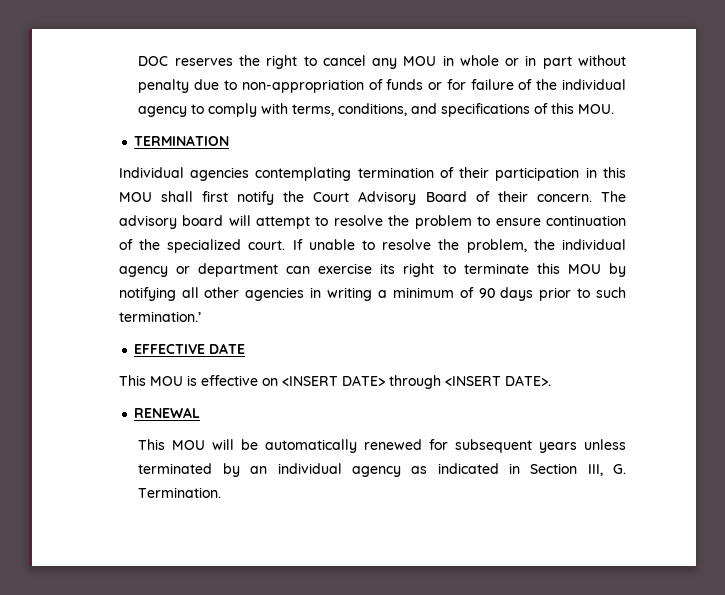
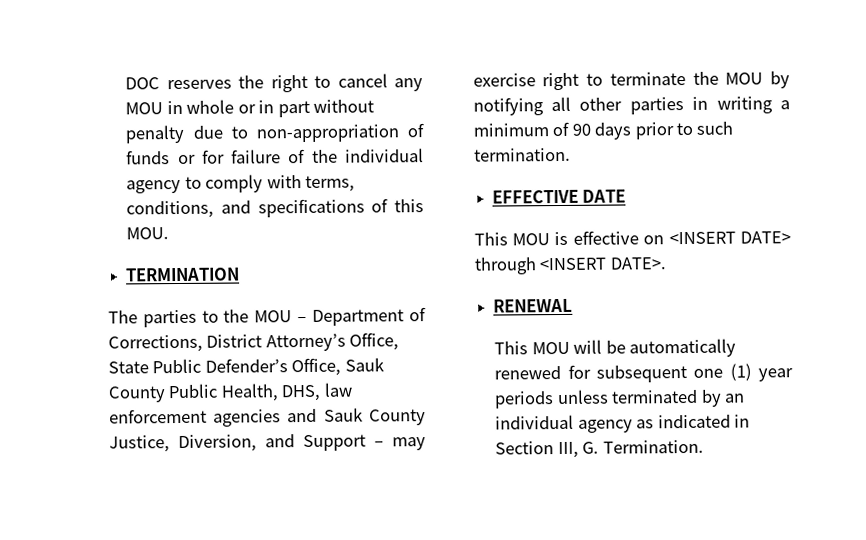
- Individual agencies contemplating termination of their participation in this MOU shall first notify the Court Advisory Board of their concern. The advisory board will attempt to resolve the problem to ensure continuation of the specialized court. If unable to resolve the problem, the individual agency or department can exercise its right to terminate this MOU by notifying all other agencies in writing a minimum of 90 days prior to such termination.’
+ The parties to the MOU – Department of Corrections, District Attorney’s Office, State Public Defender’s Office, Sauk County Public Health, DHS, law enforcement agencies and Sauk County Justice, Diversion, and Support – may exercise right to terminate the MOU by notifying all other parties in writing a minimum of 90 days prior to such termination.
- This MOU will be automatically renewed for subsequent years unless terminated by an individual agency as indicated in Section III, G. Termination.
+ This MOU will be automatically renewed for subsequent one (1) year periods unless terminated by an individual agency as indicated in Section III, G. Termination.

